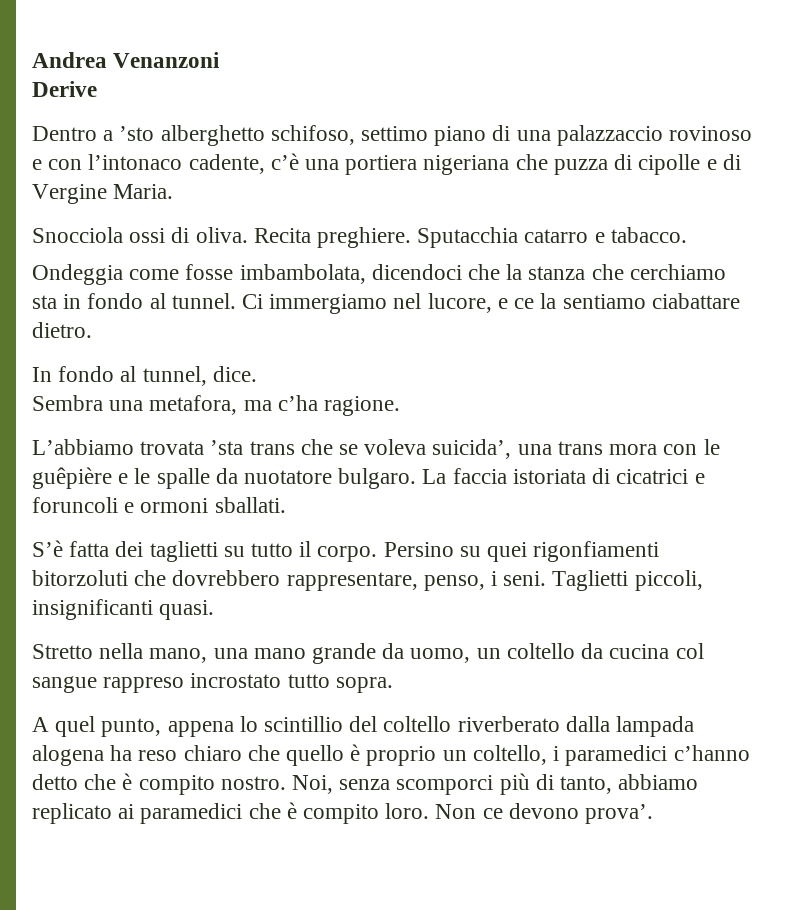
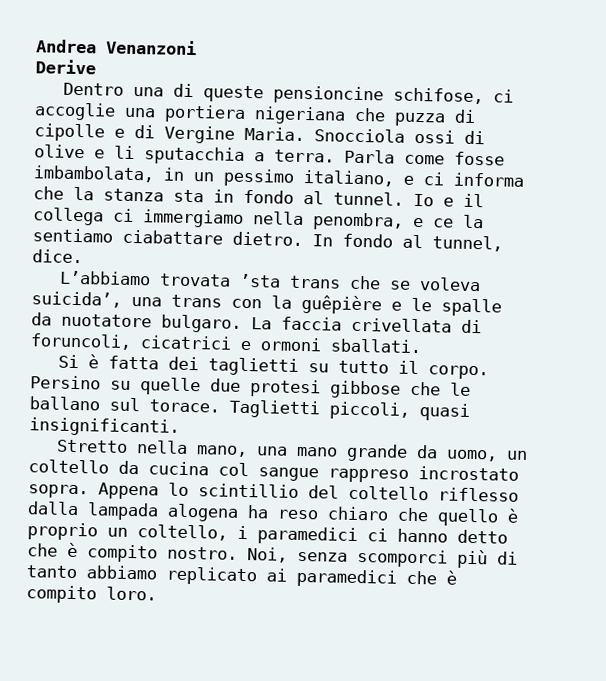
- Dentro a ’sto alberghetto schifoso, settimo piano di una palazzaccio rovinoso e con l’intonaco cadente, c’è una portiera nigeriana che puzza di cipolle e di Vergine Maria.
- Snocciola ossi di oliva. Recita preghiere. Sputacchia catarro e tabacco.
- Ondeggia come fosse imbambolata, dicendoci che la stanza che cerchiamo sta in fondo al tunnel.
+ Dentro una di queste pensioncine schifose, ci accoglie una portiera nigeriana che puzza di cipolle e di Vergine Maria. Snocciola ossi di olive e li sputacchia a terra. Parla come fosse imbambolata, in un pessimo italiano, e ci informa che la stanza sta in fondo al tunnel.
- Ci immergiamo nel lucore, e ce la sentiamo ciabattare dietro.
- In fondo al tunnel, dice.
+ Io e il collega ci immergiamo nella penombra, e ce la sentiamo ciabattare dietro. In fondo al tunnel, dice.
- Sembra una metafora, ma c’ha ragione.
- L’abbiamo trovata ’sta trans che se voleva suicida’, una trans mora con le guêpière e le spalle da nuotatore bulgaro.
+ L’abbiamo trovata ’sta trans che se voleva suicida’, una trans con la guêpière e le spalle da nuotatore bulgaro.
- La faccia istoriata di cicatrici e foruncoli e ormoni sballati.
+ La faccia crivellata di foruncoli, cicatrici e ormoni sballati.
- S’è fatta dei taglietti su tutto il corpo.
+ Si è fatta dei taglietti su tutto il corpo.
- Persino su quei rigonfiamenti bitorzoluti che dovrebbero rappresentare, penso, i seni. Taglietti piccoli, insignificanti quasi.
+ Persino su quelle due protesi gibbose che le ballano sul torace. Taglietti piccoli, quasi insignificanti.
- Stretto nella mano, una mano grande da uomo, un coltello da cucina col sangue rappreso incrostato tutto sopra.
- A quel punto, appena lo scintillio del coltello riverberato dalla lampada alogena ha reso chiaro che quello è proprio un coltello, i paramedici c’hanno detto che è compito nostro.
+ Stretto nella mano, una mano grande da uomo, un coltello da cucina col sangue rappreso incrostato sopra. Appena lo scintillio del coltello riflesso dalla lampada alogena ha reso chiaro che quello è proprio un coltello, i paramedici ci hanno detto che è compito nostro.
- Noi, senza scomporci più di tanto, abbiamo replicato ai paramedici che è compito loro. Non ce devono prova’.
+ Noi, senza scomporci più di tanto abbiamo replicato ai paramedici che è compito loro.

